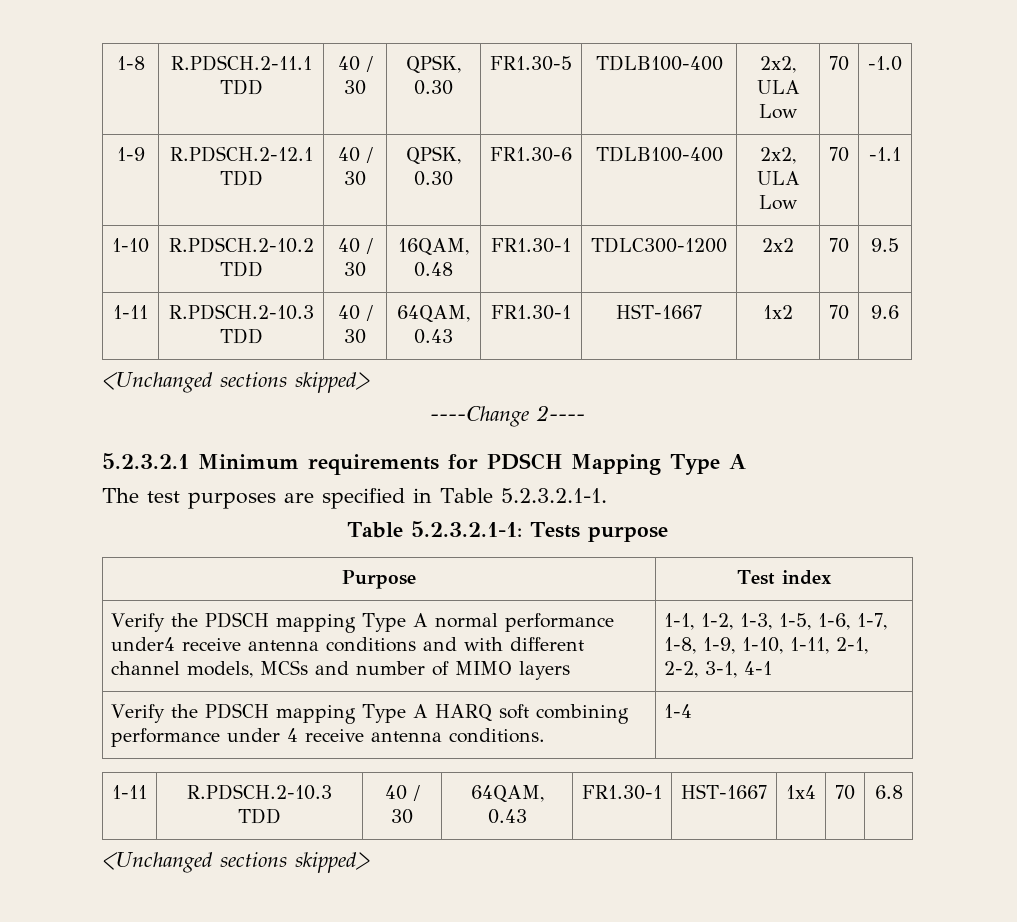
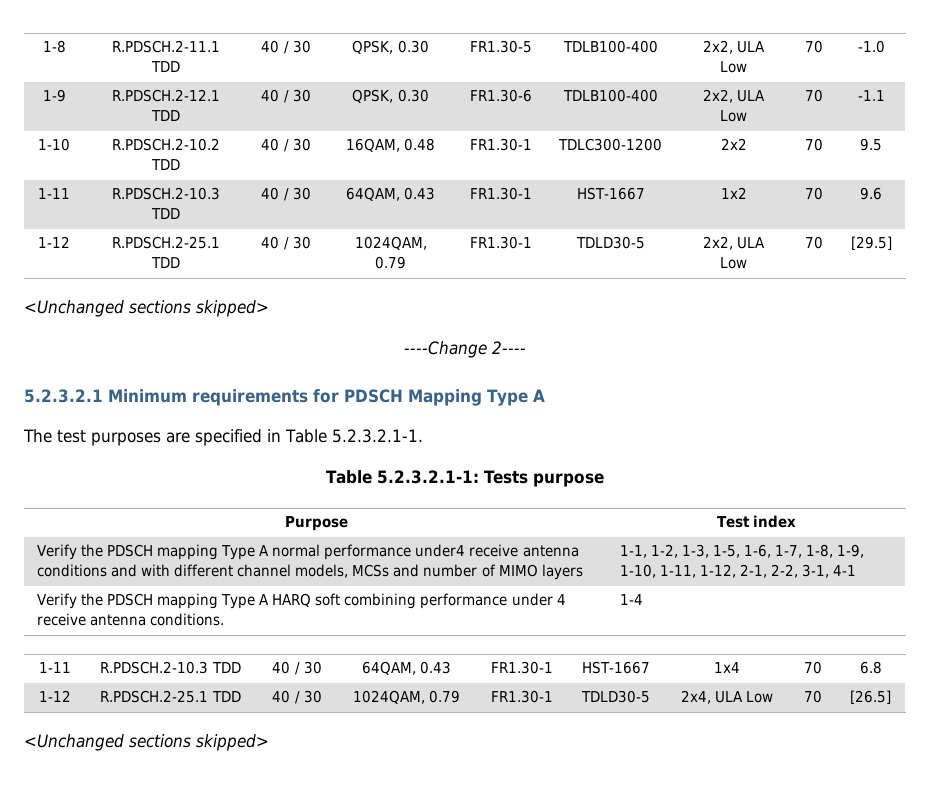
+ 1-12 | R.PDSCH.2-25.1 TDD | 40 / 30 | 1024QAM, 0.79 | FR1.30-1 | TDLD30-5 | 2x2, ULA Low | 70 | [29.5]
- Verify the PDSCH mapping Type A normal performance under4 receive antenna conditions and with different channel models, MCSs and number of MIMO layers | 1-1, 1-2, 1-3, 1-5, 1-6, 1-7, 1-8, 1-9, 1-10, 1-11, 2-1, 2-2, 3-1, 4-1
+ Verify the PDSCH mapping Type A normal performance under4 receive antenna conditions and with different channel models, MCSs and number of MIMO layers | 1-1, 1-2, 1-3, 1-5, 1-6, 1-7, 1-8, 1-9, 1-10, 1-11, 1-12, 2-1, 2-2, 3-1, 4-1
+ 1-12 | R.PDSCH.2-25.1 TDD | 40 / 30 | 1024QAM, 0.79 | FR1.30-1 | TDLD30-5 | 2x4, ULA Low | 70 | [26.5]

